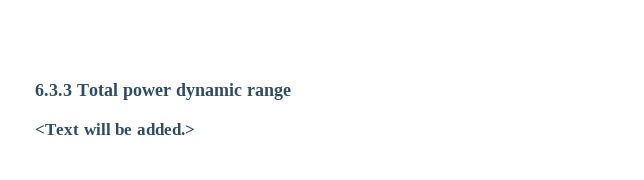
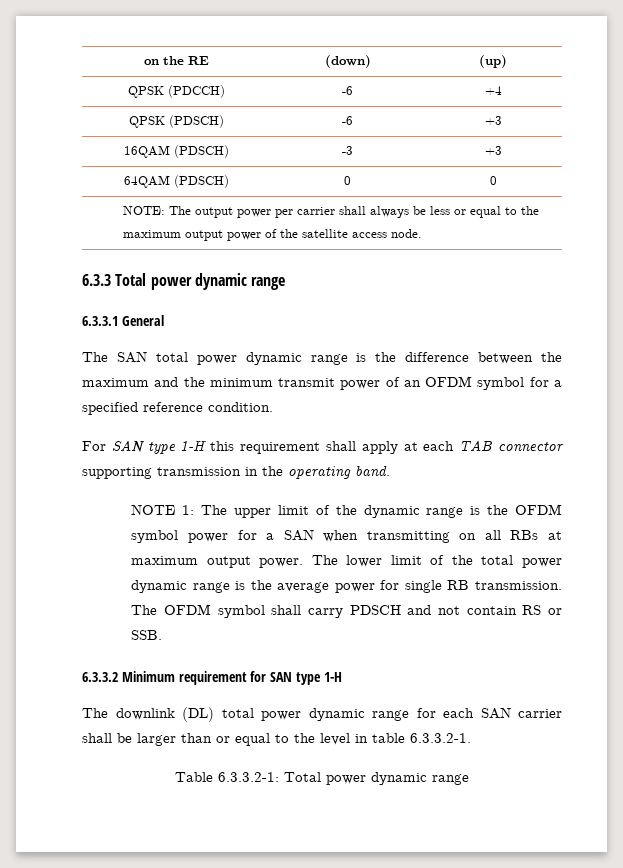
+ on the RE | (down) | (up)
+ QPSK (PDCCH) | -6 | +4
+ QPSK (PDSCH) | -6 | +3
+ 16QAM (PDSCH) | -3 | +3
+ 64QAM (PDSCH) | 0 | 0
+ NOTE: The output power per carrier shall always be less or equal to the maximum output power of the satellite access node.
- <Text will be added.>
+ 6.3.3.1 General
+ The SAN total power dynamic range is the difference between the maximum and the minimum transmit power of an OFDM symbol for a specified reference condition.
+ For SAN type 1-H this requirement shall apply at each TAB connector supporting transmission in the operating band.
+ NOTE 1: The upper limit of the dynamic range is the OFDM symbol power for a SAN when transmitting on all RBs at maximum output power. The lower limit of the total power dynamic range is the average power for single RB transmission. The OFDM symbol shall carry PDSCH and not contain RS or SSB.
+ 6.3.3.2 Minimum requirement for SAN type 1-H
+ The downlink (DL) total power dynamic range for each SAN carrier shall be larger than or equal to the level in table 6.3.3.2-1.
+ Table 6.3.3.2-1: Total power dynamic range

